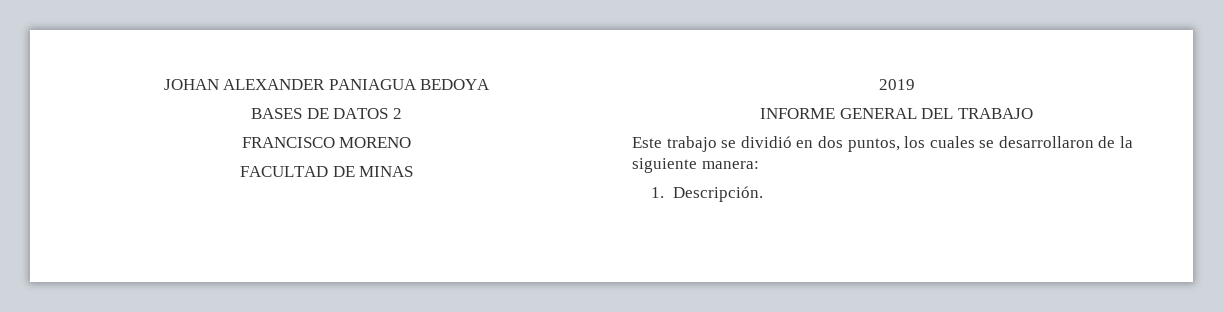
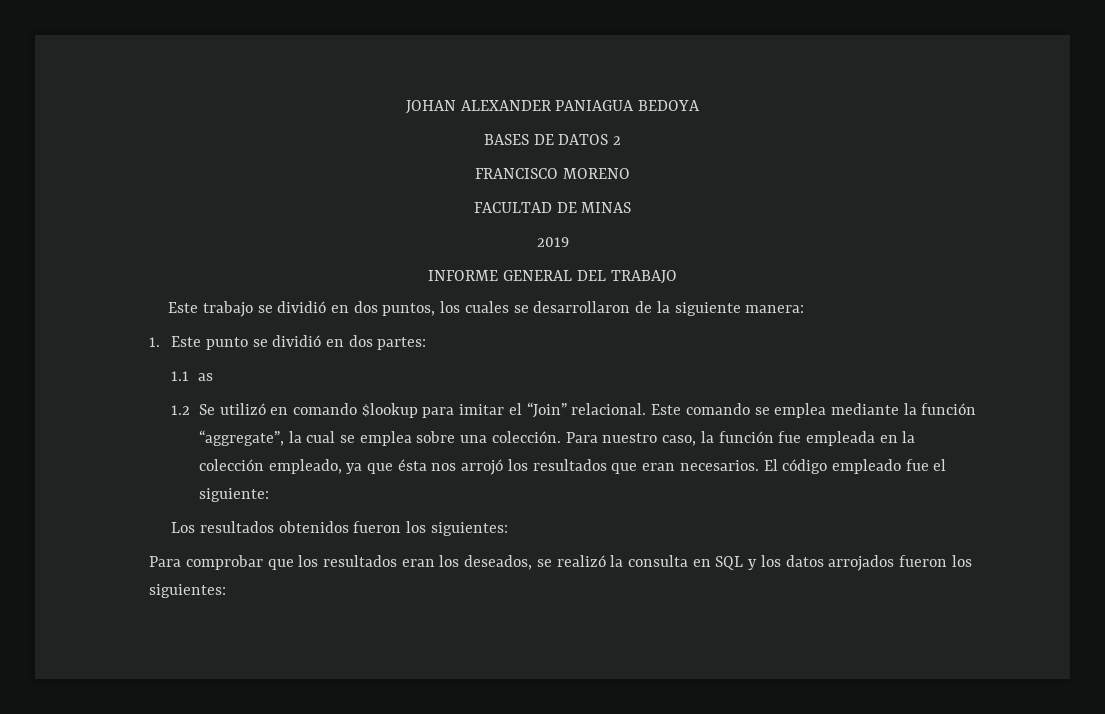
- 1. Descripción.
+ 1. Este punto se dividió en dos partes:
+ 1.1 as
+ 1.2 Se utilizó en comando $lookup para imitar el “Join” relacional. Este comando se emplea mediante la función “aggregate”, la cual se emplea sobre una colección. Para nuestro caso, la función fue empleada en la colección empleado, ya que ésta nos arrojó los resultados que eran necesarios. El código empleado fue el siguiente:
+ Los resultados obtenidos fueron los siguientes:
+ Para comprobar que los resultados eran los deseados, se realizó la consulta en SQL y los datos arrojados fueron los siguientes:

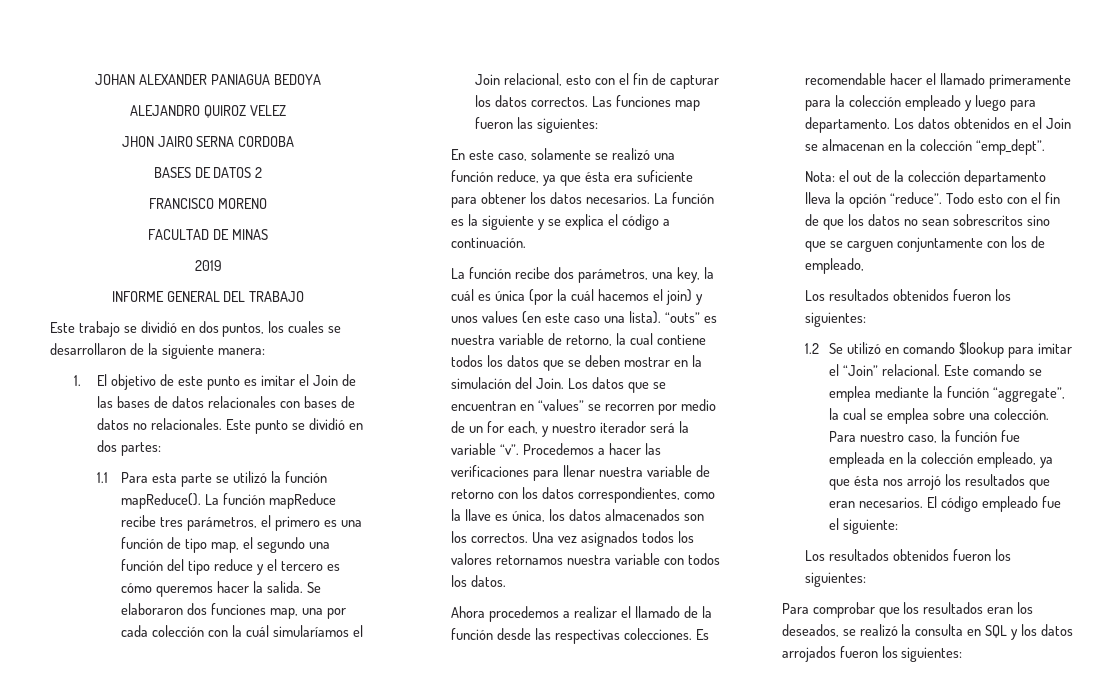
+ ALEJANDRO QUIROZ VELEZ
+ JHON JAIRO SERNA CORDOBA
- 1. Este punto se dividió en dos partes:
+ 1. El objetivo de este punto es imitar el Join de las bases de datos relacionales con bases de datos no relacionales. Este punto se dividió en dos partes:
- 1.1 as
+ 1.1 Para esta parte se utilizó la función mapReduce(). La función mapReduce recibe tres parámetros, el primero es una función de tipo map, el segundo una función del tipo reduce y el tercero es cómo queremos hacer la salida. Se elaboraron dos funciones map, una por cada colección con la cuál simularíamos el Join relacional, esto con el fin de capturar los datos correctos. Las funciones map fueron las siguientes:
+ En este caso, solamente se realizó una función reduce, ya que ésta era suficiente para obtener los datos necesarios. La función es la siguiente y se explica el código a continuación.
+ La función recibe dos parámetros, una key, la cuál es única (por la cuál hacemos el join) y unos values (en este caso una lista). “outs” es nuestra variable de retorno, la cual contiene todos los datos que se deben mostrar en la simulación del Join. Los datos que se encuentran en “values” se recorren por medio de un for each, y nuestro iterador será la variable “v”. Procedemos a hacer las verificaciones para llenar nuestra variable de retorno con los datos correspondientes, como la llave es única, los datos almacenados son los correctos. Una vez asignados todos los valores retornamos nuestra variable con todos los datos.
+ Ahora procedemos a realizar el llamado de la función desde las respectivas colecciones. Es recomendable hacer el llamado primeramente para la colección empleado y luego para departamento. Los datos obtenidos en el Join se almacenan en la colección “emp_dept”.
+ Nota: el out de la colección departamento lleva la opción “reduce”. Todo esto con el fin de que los datos no sean sobrescritos sino que se carguen conjuntamente con los de empleado,
+ Los resultados obtenidos fueron los siguientes:

